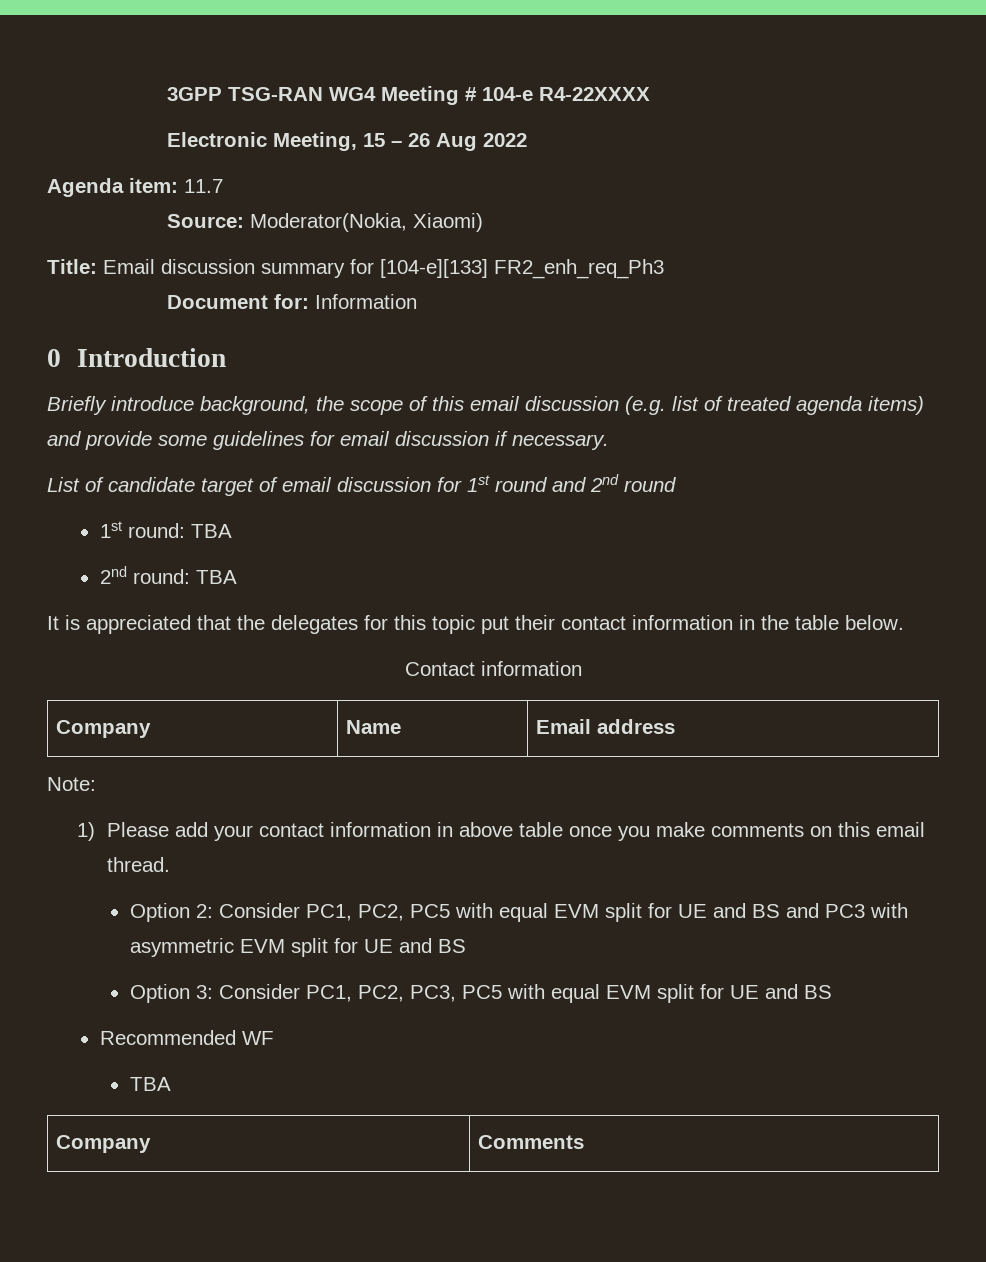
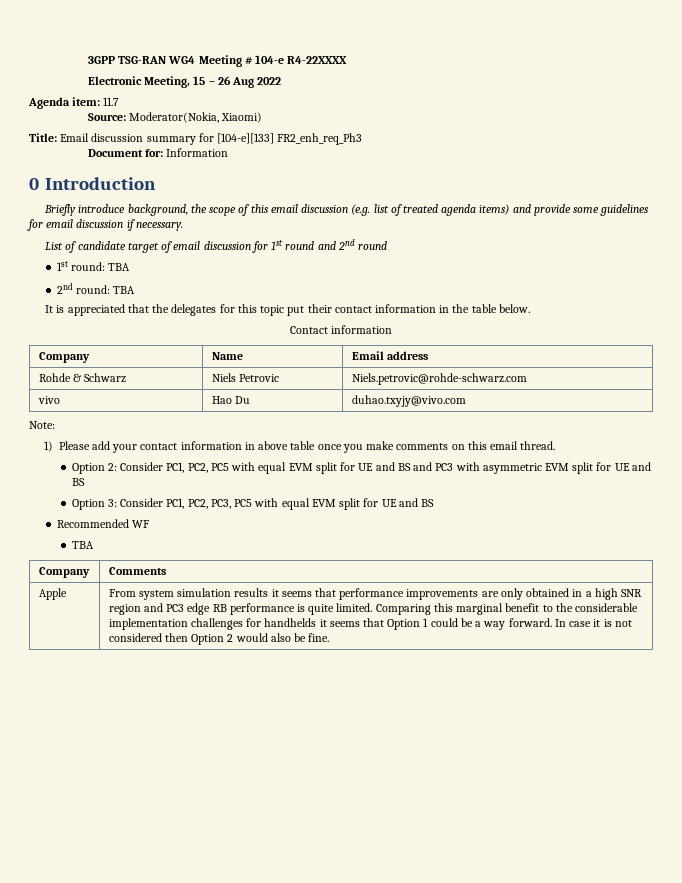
+ Rohde & Schwarz | Niels Petrovic | Niels.petrovic@rohde-schwarz.com
+ vivo | Hao Du | duhao.txyjy@vivo.com
+ Apple | From system simulation results it seems that performance improvements are only obtained in a high SNR region and PC3 edge RB performance is quite limited. Comparing this marginal benefit to the considerable implementation challenges for handhelds it seems that Option 1 could be a way forward. In case it is not considered then Option 2 would also be fine.

